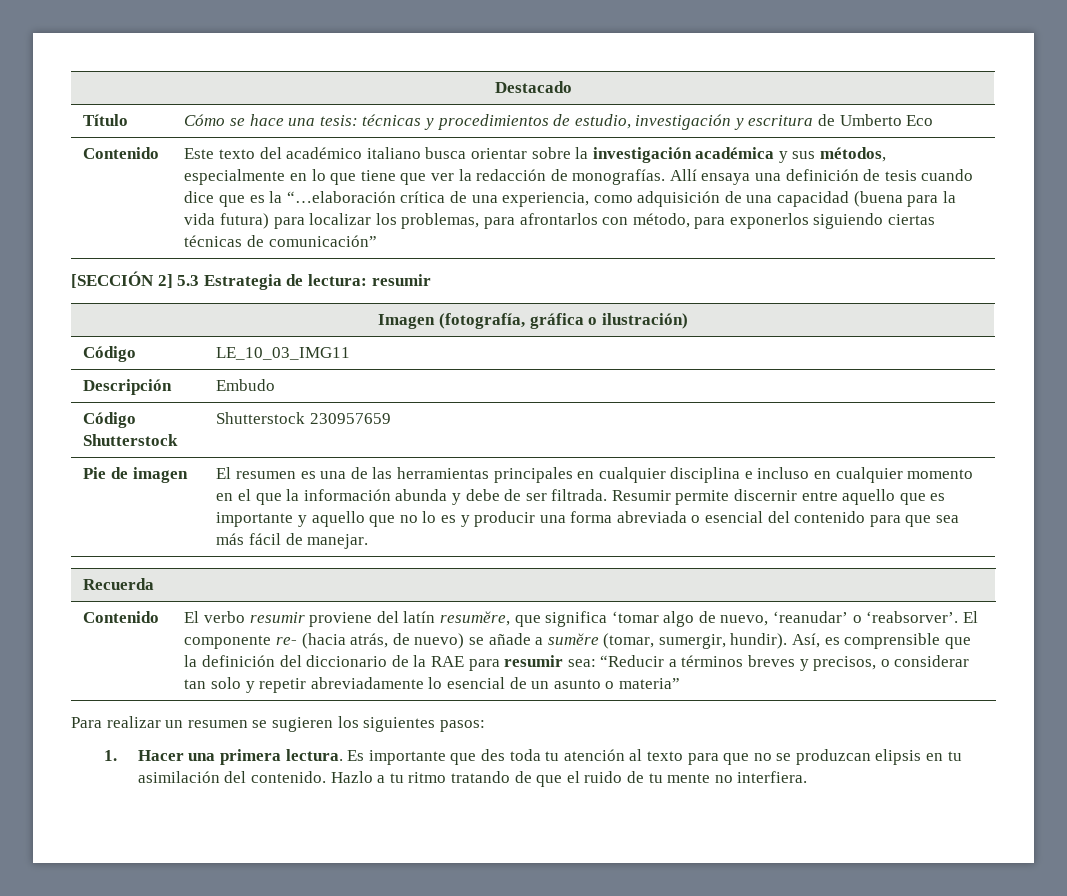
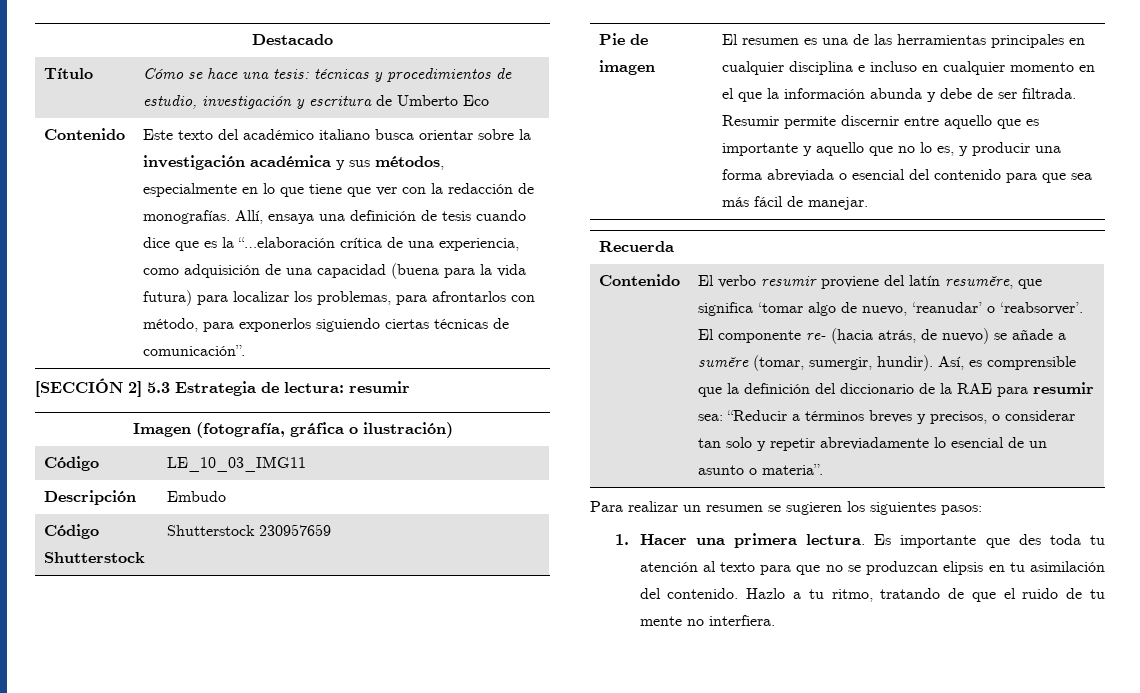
- Este texto del académico italiano busca orientar sobre la investigación académica y sus métodos, especialmente en lo que tiene que ver la redacción de monografías.
+ Este texto del académico italiano busca orientar sobre la investigación académica y sus métodos, especialmente en lo que tiene que ver con la redacción de monografías.
- Allí ensaya una definición de tesis cuando dice que es la “…elaboración crítica de una experiencia, como adquisición de una capacidad (buena para la vida futura) para localizar los problemas, para afrontarlos con método, para exponerlos siguiendo ciertas técnicas de comunicación”
+ Allí, ensaya una definición de tesis cuando dice que es la “…elaboración crítica de una experiencia, como adquisición de una capacidad (buena para la vida futura) para localizar los problemas, para afrontarlos con método, para exponerlos siguiendo ciertas técnicas de comunicación”.
- Resumir permite discernir entre aquello que es importante y aquello que no lo es y producir una forma abreviada o esencial del contenido para que sea más fácil de manejar.
+ Resumir permite discernir entre aquello que es importante y aquello que no lo es, y producir una forma abreviada o esencial del contenido para que sea más fácil de manejar.
- Así, es comprensible que la definición del diccionario de la RAE para resumir sea: “Reducir a términos breves y precisos, o considerar tan solo y repetir abreviadamente lo esencial de un asunto o materia”
+ Así, es comprensible que la definición del diccionario de la RAE para resumir sea: “Reducir a términos breves y precisos, o considerar tan solo y repetir abreviadamente lo esencial de un asunto o materia”.
- Hazlo a tu ritmo tratando de que el ruido de tu mente no interfiera.
+ Hazlo a tu ritmo, tratando de que el ruido de tu mente no interfiera.

